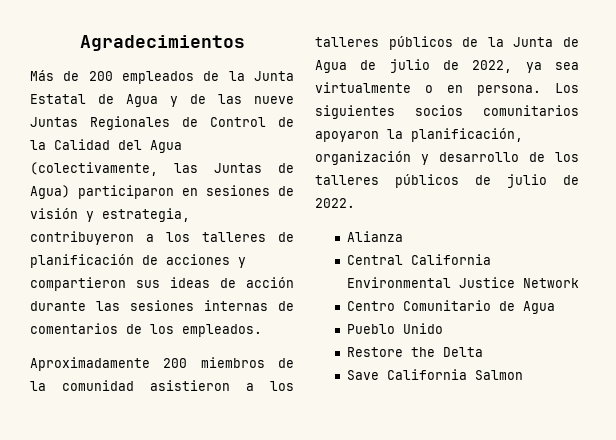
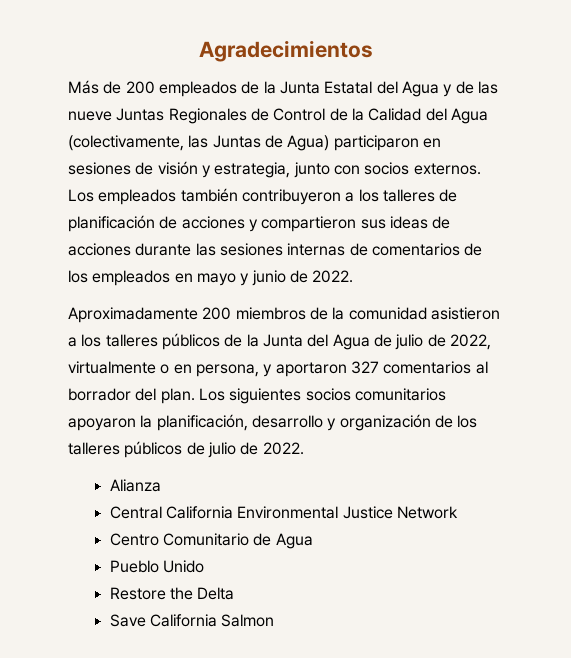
- Más de 200 empleados de la Junta Estatal de Agua y de las nueve Juntas Regionales de Control de la Calidad del Agua (colectivamente, las Juntas de Agua) participaron en sesiones de visión y estrategia, contribuyeron a los talleres de planificación de acciones y compartieron sus ideas de acción durante las sesiones internas de comentarios de los empleados.
+ Más de 200 empleados de la Junta Estatal del Agua y de las nueve Juntas Regionales de Control de la Calidad del Agua (colectivamente, las Juntas de Agua) participaron en sesiones de visión y estrategia, junto con socios externos. Los empleados también contribuyeron a los talleres de planificación de acciones y compartieron sus ideas de acciones durante las sesiones internas de comentarios de los empleados en mayo y junio de 2022.
- Aproximadamente 200 miembros de la comunidad asistieron a los talleres públicos de la Junta de Agua de julio de 2022, ya sea virtualmente o en persona.
+ Aproximadamente 200 miembros de la comunidad asistieron a los talleres públicos de la Junta del Agua de julio de 2022, virtualmente o en persona, y aportaron 327 comentarios al borrador del plan.
- Los siguientes socios comunitarios apoyaron la planificación, organización y desarrollo de los talleres públicos de julio de 2022.
+ Los siguientes socios comunitarios apoyaron la planificación, desarrollo y organización de los talleres públicos de julio de 2022.

